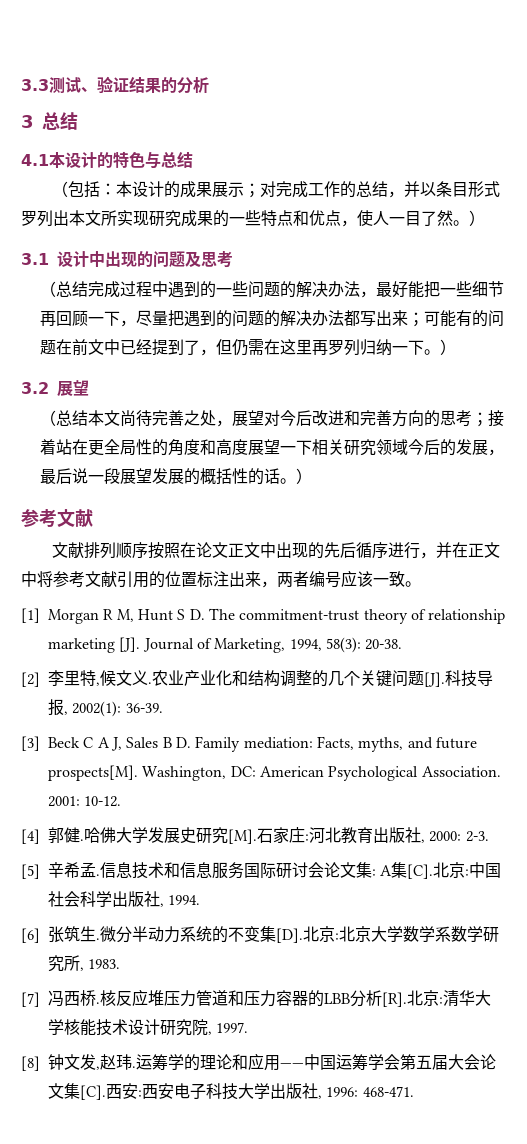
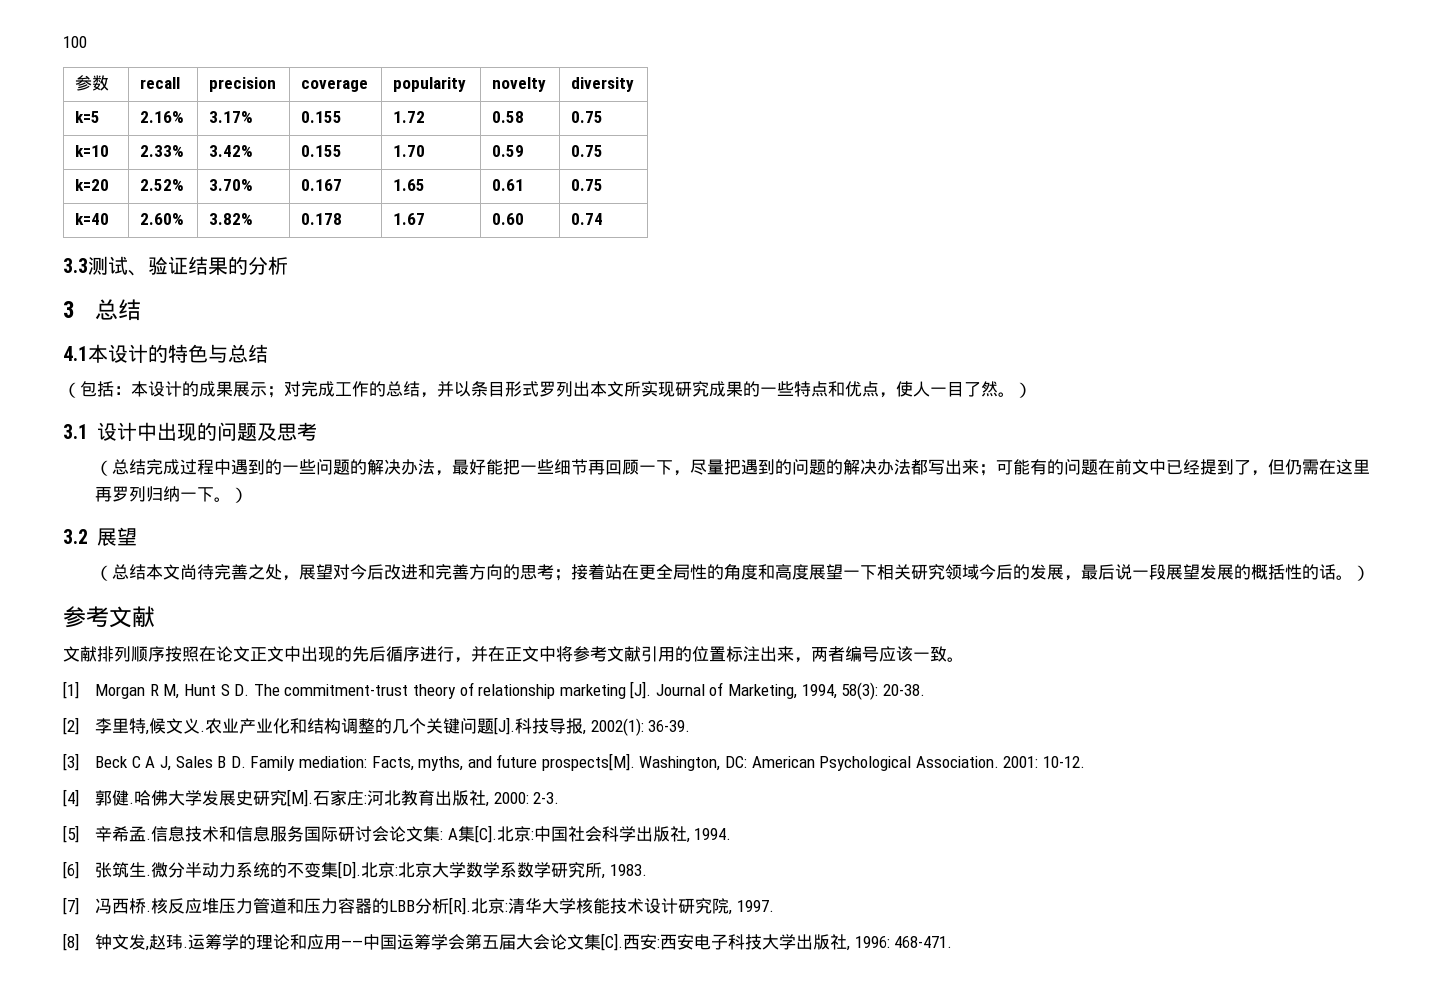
+ 100
+ 参数 | recall | precision | coverage | popularity | novelty | diversity
+ k=5 | 2.16% | 3.17% | 0.155 | 1.72 | 0.58 | 0.75
+ k=10 | 2.33% | 3.42% | 0.155 | 1.70 | 0.59 | 0.75
+ k=20 | 2.52% | 3.70% | 0.167 | 1.65 | 0.61 | 0.75
+ k=40 | 2.60% | 3.82% | 0.178 | 1.67 | 0.60 | 0.74

